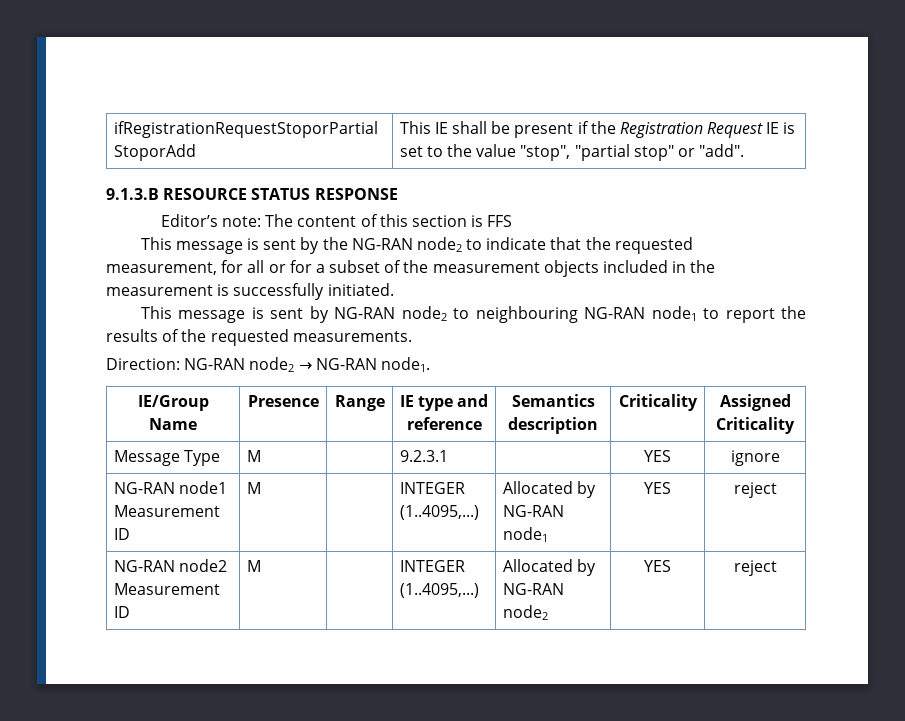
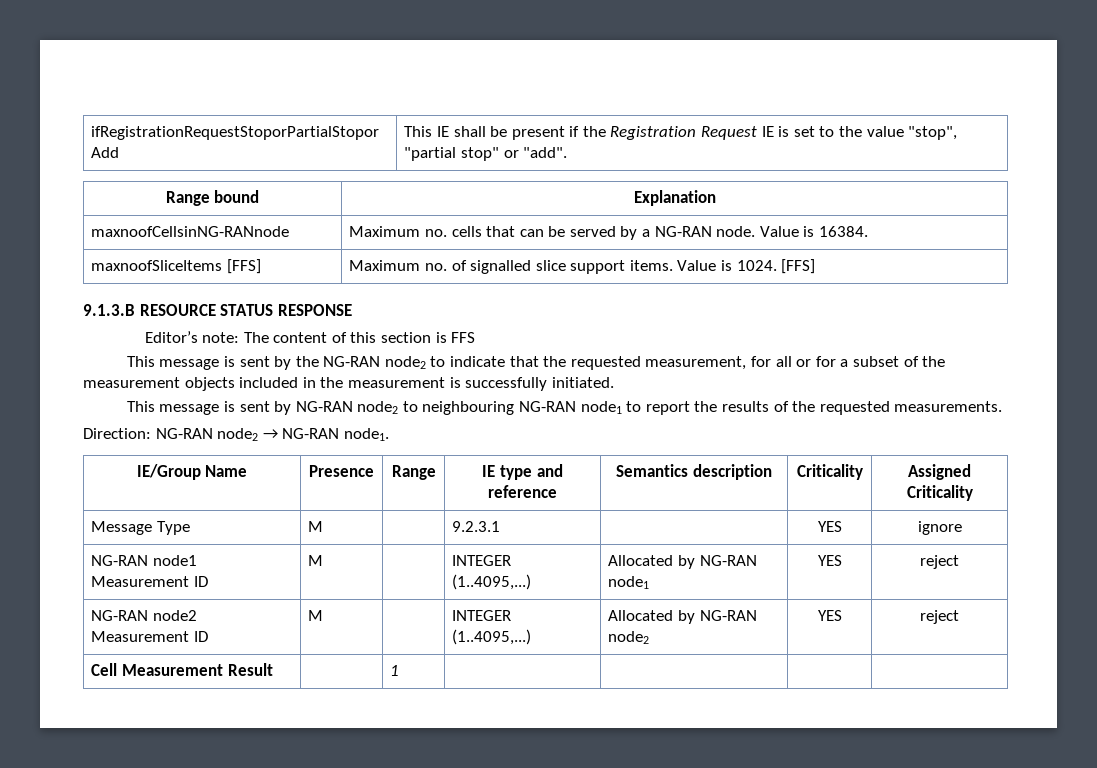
+ Range bound | Explanation
+ maxnoofCellsinNG-RANnode | Maximum no. cells that can be served by a NG-RAN node. Value is 16384.
+ maxnoofSliceItems [FFS] | Maximum no. of signalled slice support items. Value is 1024. [FFS]
+ Cell Measurement Result | | 1 | | | |

